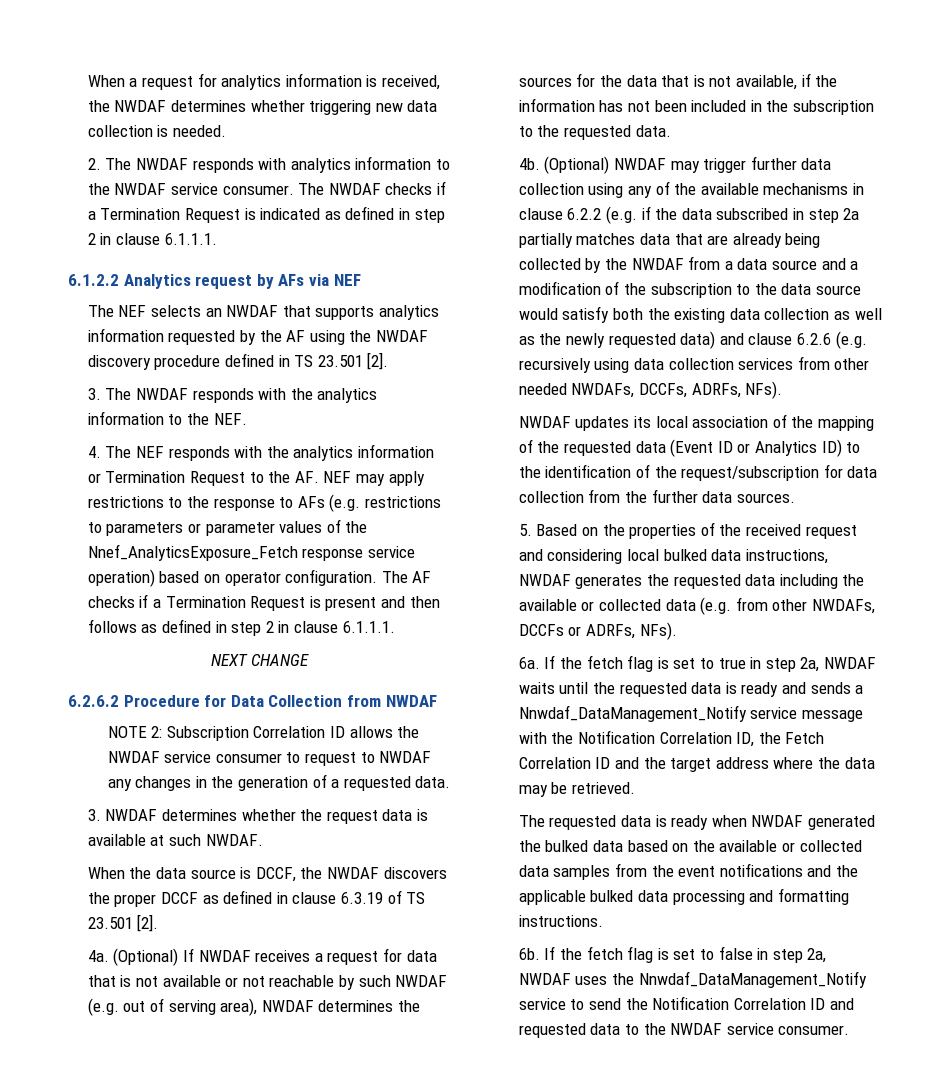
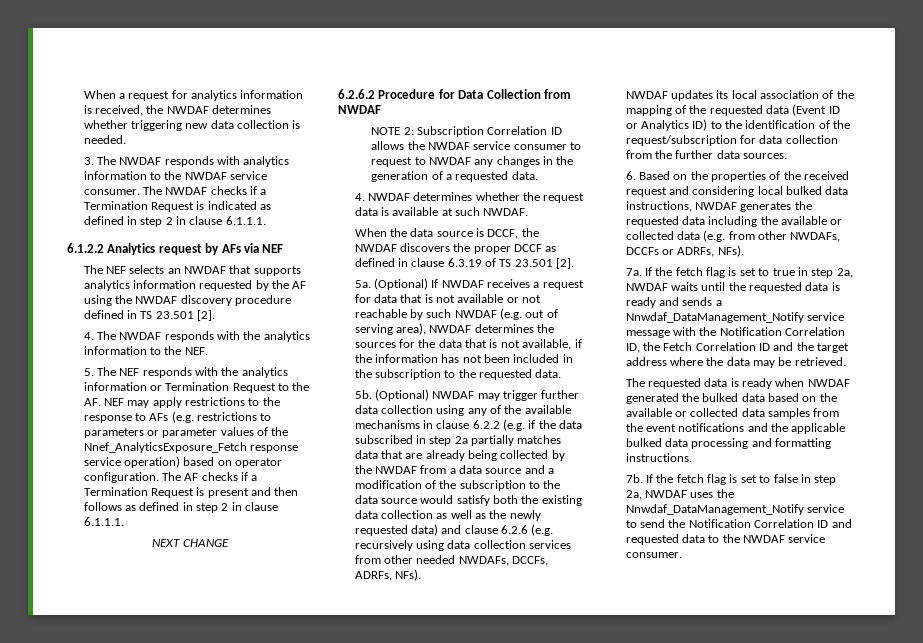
- 2. The NWDAF responds with analytics information to the NWDAF service consumer.
+ 3. The NWDAF responds with analytics information to the NWDAF service consumer.
- 3. The NWDAF responds with the analytics information to the NEF.
+ 4. The NWDAF responds with the analytics information to the NEF.
- 4. The NEF responds with the analytics information or Termination Request to the AF. NEF may apply restrictions to the response to AFs (e.g. restrictions to parameters or parameter values of the Nnef_AnalyticsExposure_Fetch response service operation) based on operator configuration.
+ 5. The NEF responds with the analytics information or Termination Request to the AF. NEF may apply restrictions to the response to AFs (e.g. restrictions to parameters or parameter values of the Nnef_AnalyticsExposure_Fetch response service operation) based on operator configuration.
- 3. NWDAF determines whether the request data is available at such NWDAF.
+ 4. NWDAF determines whether the request data is available at such NWDAF.
- 4a.
+ 5a.
- 4b.
+ 5b.
- 5. Based on the properties of the received request and considering local bulked data instructions, NWDAF generates the requested data including the available or collected data (e.g. from other NWDAFs, DCCFs or ADRFs, NFs).
+ 6. Based on the properties of the received request and considering local bulked data instructions, NWDAF generates the requested data including the available or collected data (e.g. from other NWDAFs, DCCFs or ADRFs, NFs).
- 6a.
+ 7a.
- 6b.
+ 7b.

